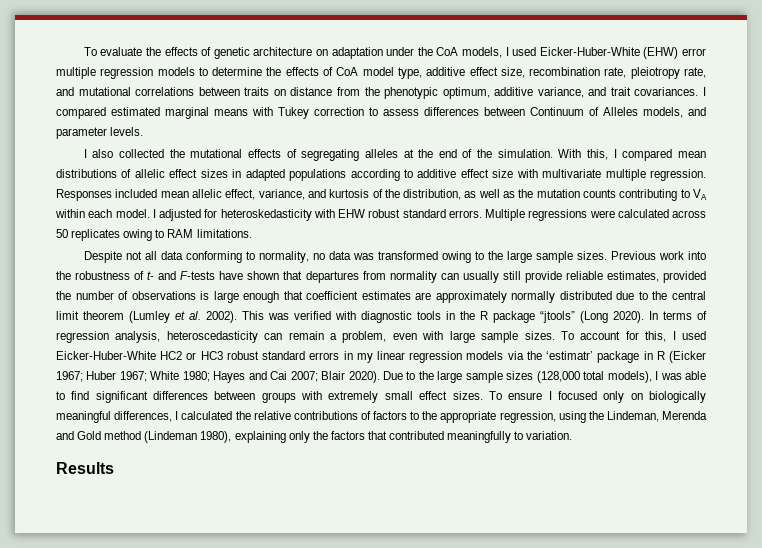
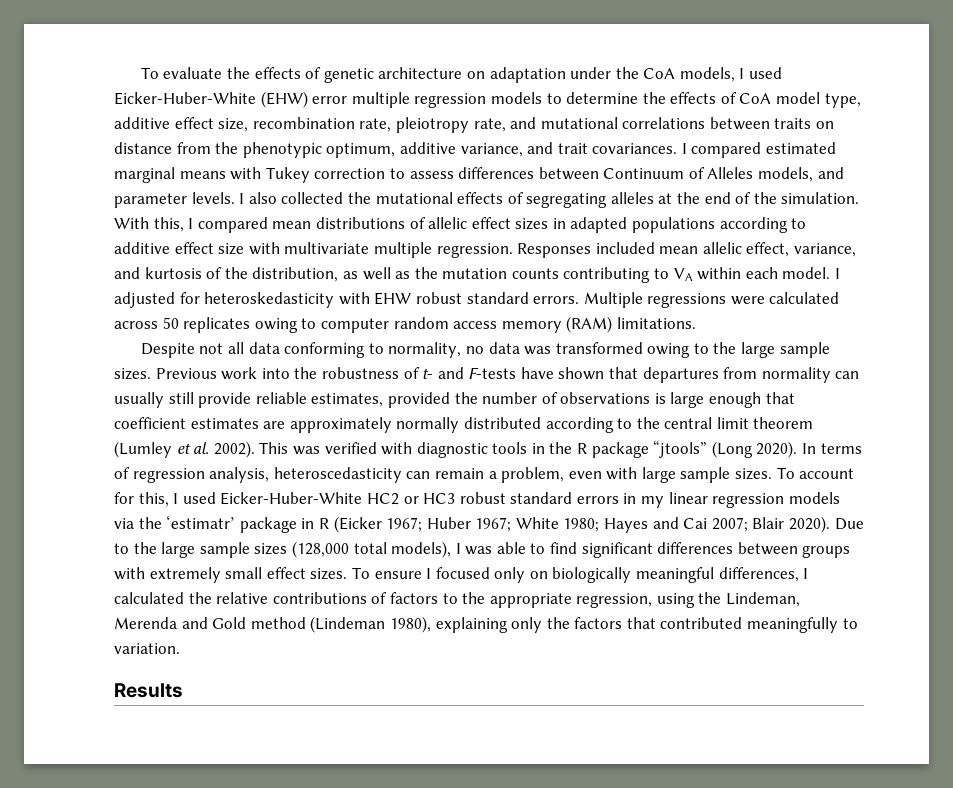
- I compared estimated marginal means with Tukey correction to assess differences between Continuum of Alleles models, and parameter levels.
- I also collected the mutational effects of segregating alleles at the end of the simulation.
+ I compared estimated marginal means with Tukey correction to assess differences between Continuum of Alleles models, and parameter levels. I also collected the mutational effects of segregating alleles at the end of the simulation.
- Multiple regressions were calculated across 50 replicates owing to RAM limitations.
+ Multiple regressions were calculated across 50 replicates owing to computer random access memory (RAM) limitations.
- Previous work into the robustness of t- and F-tests have shown that departures from normality can usually still provide reliable estimates, provided the number of observations is large enough that coefficient estimates are approximately normally distributed due to the central limit theorem (Lumley et al. 2002).
+ Previous work into the robustness of t- and F-tests have shown that departures from normality can usually still provide reliable estimates, provided the number of observations is large enough that coefficient estimates are approximately normally distributed according to the central limit theorem (Lumley et al. 2002).

